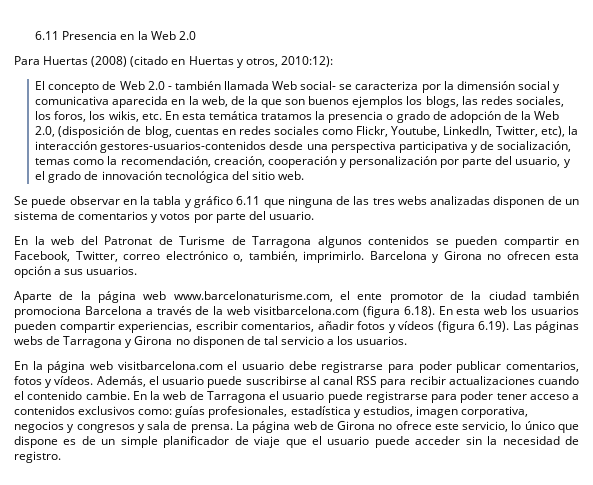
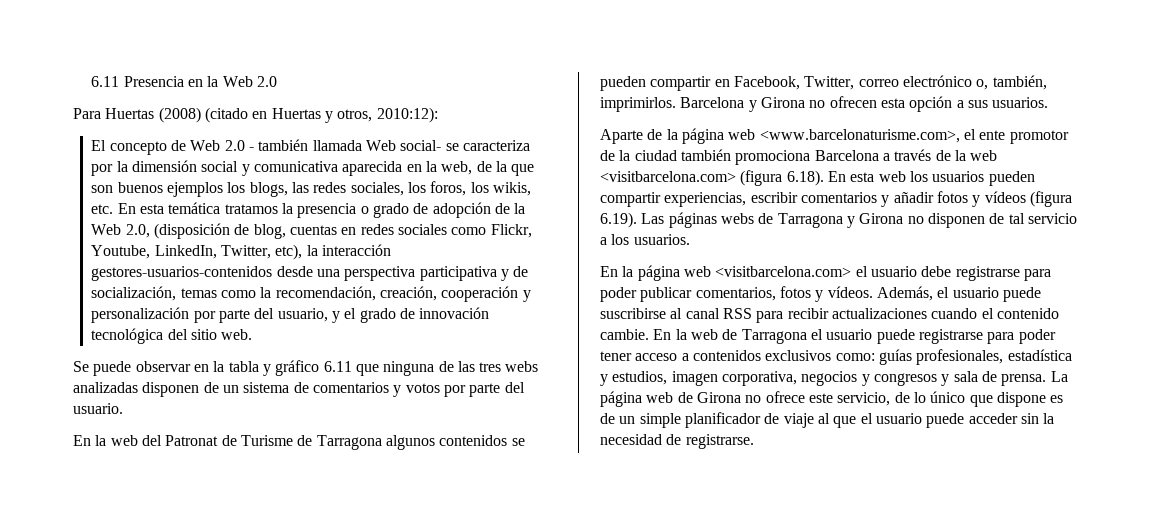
- En la web del Patronat de Turisme de Tarragona algunos contenidos se pueden compartir en Facebook, Twitter, correo electrónico o, también, imprimirlo.
+ En la web del Patronat de Turisme de Tarragona algunos contenidos se pueden compartir en Facebook, Twitter, correo electrónico o, también, imprimirlos.
- Aparte de la página web www.barcelonaturisme.com, el ente promotor de la ciudad también promociona Barcelona a través de la web visitbarcelona.com (figura 6.18). En esta web los usuarios pueden compartir experiencias, escribir comentarios, añadir fotos y vídeos (figura 6.19). Las páginas webs de Tarragona y Girona no disponen de tal servicio a los usuarios.
+ Aparte de la página web <www.barcelonaturisme.com>, el ente promotor de la ciudad también promociona Barcelona a través de la web <visitbarcelona.com> (figura 6.18). En esta web los usuarios pueden compartir experiencias, escribir comentarios y añadir fotos y vídeos (figura 6.19). Las páginas webs de Tarragona y Girona no disponen de tal servicio a los usuarios.
- En la página web visitbarcelona.com el usuario debe registrarse para poder publicar comentarios, fotos y vídeos.
+ En la página web <visitbarcelona.com> el usuario debe registrarse para poder publicar comentarios, fotos y vídeos.
- La página web de Girona no ofrece este servicio, lo único que dispone es de un simple planificador de viaje que el usuario puede acceder sin la necesidad de registro.
+ La página web de Girona no ofrece este servicio, de lo único que dispone es de un simple planificador de viaje al que el usuario puede acceder sin la necesidad de registrarse.

